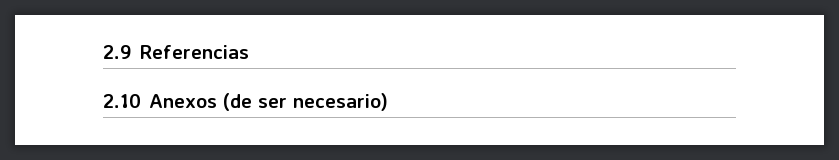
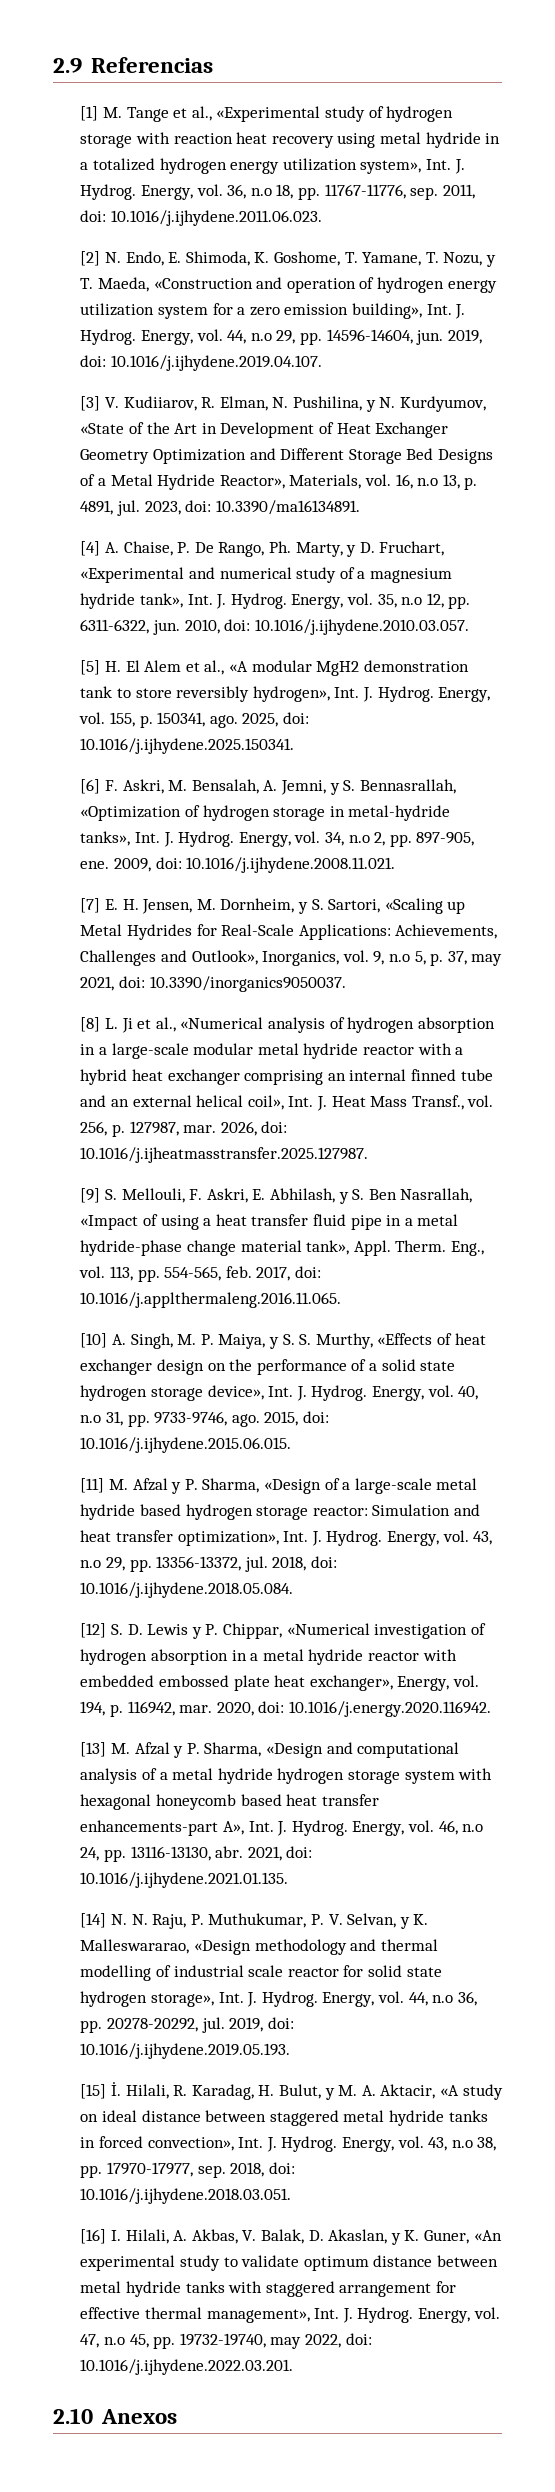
+ [1] M. Tange et al., «Experimental study of hydrogen storage with reaction heat recovery using metal hydride in a totalized hydrogen energy utilization system», Int. J. Hydrog. Energy, vol. 36, n.o 18, pp. 11767-11776, sep. 2011, doi: 10.1016/j.ijhydene.2011.06.023.
+ [2] N. Endo, E. Shimoda, K. Goshome, T. Yamane, T. Nozu, y T. Maeda, «Construction and operation of hydrogen energy utilization system for a zero emission building», Int. J. Hydrog. Energy, vol. 44, n.o 29, pp. 14596-14604, jun. 2019, doi: 10.1016/j.ijhydene.2019.04.107.
+ [3] V. Kudiiarov, R. Elman, N. Pushilina, y N. Kurdyumov, «State of the Art in Development of Heat Exchanger Geometry Optimization and Different Storage Bed Designs of a Metal Hydride Reactor», Materials, vol. 16, n.o 13, p. 4891, jul. 2023, doi: 10.3390/ma16134891.
+ [4] A. Chaise, P. De Rango, Ph. Marty, y D. Fruchart, «Experimental and numerical study of a magnesium hydride tank», Int. J. Hydrog. Energy, vol. 35, n.o 12, pp. 6311-6322, jun. 2010, doi: 10.1016/j.ijhydene.2010.03.057.
+ [5] H. El Alem et al., «A modular MgH2 demonstration tank to store reversibly hydrogen», Int. J. Hydrog. Energy, vol. 155, p. 150341, ago. 2025, doi: 10.1016/j.ijhydene.2025.150341.
+ [6] F. Askri, M. Bensalah, A. Jemni, y S. Bennasrallah, «Optimization of hydrogen storage in metal-hydride tanks», Int. J. Hydrog. Energy, vol. 34, n.o 2, pp. 897-905, ene. 2009, doi: 10.1016/j.ijhydene.2008.11.021.
+ [7] E. H. Jensen, M. Dornheim, y S. Sartori, «Scaling up Metal Hydrides for Real-Scale Applications: Achievements, Challenges and Outlook», Inorganics, vol. 9, n.o 5, p. 37, may 2021, doi: 10.3390/inorganics9050037.
+ [8] L. Ji et al., «Numerical analysis of hydrogen absorption in a large-scale modular metal hydride reactor with a hybrid heat exchanger comprising an internal finned tube and an external helical coil», Int. J. Heat Mass Transf., vol. 256, p. 127987, mar. 2026, doi: 10.1016/j.ijheatmasstransfer.2025.127987.
+ [9] S. Mellouli, F. Askri, E. Abhilash, y S. Ben Nasrallah, «Impact of using a heat transfer fluid pipe in a metal hydride-phase change material tank», Appl. Therm. Eng., vol. 113, pp. 554-565, feb. 2017, doi: 10.1016/j.applthermaleng.2016.11.065.
+ [10] A. Singh, M. P. Maiya, y S. S. Murthy, «Effects of heat exchanger design on the performance of a solid state hydrogen storage device», Int. J. Hydrog. Energy, vol. 40, n.o 31, pp. 9733-9746, ago. 2015, doi: 10.1016/j.ijhydene.2015.06.015.
+ [11] M. Afzal y P. Sharma, «Design of a large-scale metal hydride based hydrogen storage reactor: Simulation and heat transfer optimization», Int. J. Hydrog. Energy, vol. 43, n.o 29, pp. 13356-13372, jul. 2018, doi: 10.1016/j.ijhydene.2018.05.084.
+ [12] S. D. Lewis y P. Chippar, «Numerical investigation of hydrogen absorption in a metal hydride reactor with embedded embossed plate heat exchanger», Energy, vol. 194, p. 116942, mar. 2020, doi: 10.1016/j.energy.2020.116942.
+ [13] M. Afzal y P. Sharma, «Design and computational analysis of a metal hydride hydrogen storage system with hexagonal honeycomb based heat transfer enhancements-part A», Int. J. Hydrog. Energy, vol. 46, n.o 24, pp. 13116-13130, abr. 2021, doi: 10.1016/j.ijhydene.2021.01.135.
+ [14] N. N. Raju, P. Muthukumar, P. V. Selvan, y K. Malleswararao, «Design methodology and thermal modelling of industrial scale reactor for solid state hydrogen storage», Int. J. Hydrog. Energy, vol. 44, n.o 36, pp. 20278-20292, jul. 2019, doi: 10.1016/j.ijhydene.2019.05.193.
+ [15] İ. Hilali, R. Karadag, H. Bulut, y M. A. Aktacir, «A study on ideal distance between staggered metal hydride tanks in forced convection», Int. J. Hydrog. Energy, vol. 43, n.o 38, pp. 17970-17977, sep. 2018, doi: 10.1016/j.ijhydene.2018.03.051.
+ [16] I. Hilali, A. Akbas, V. Balak, D. Akaslan, y K. Guner, «An experimental study to validate optimum distance between metal hydride tanks with staggered arrangement for effective thermal management», Int. J. Hydrog. Energy, vol. 47, n.o 45, pp. 19732-19740, may 2022, doi: 10.1016/j.ijhydene.2022.03.201.
- 2.10 Anexos (de ser necesario)
+ 2.10 Anexos

